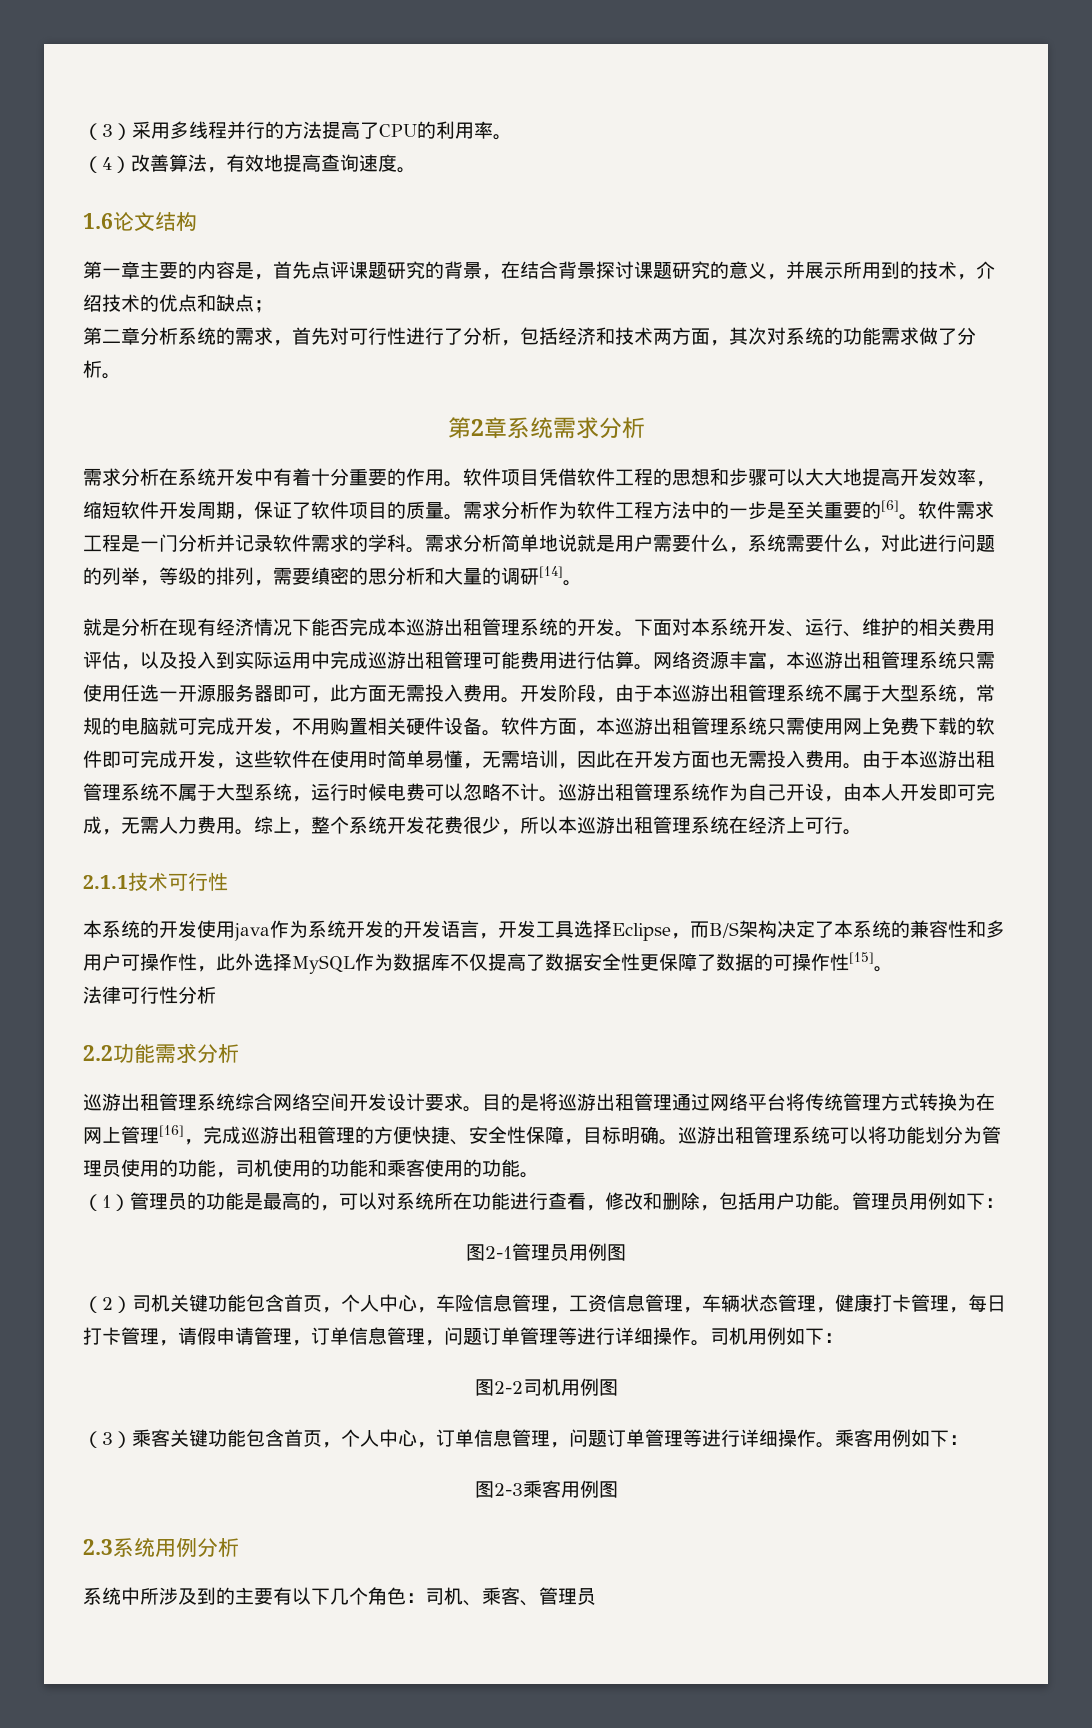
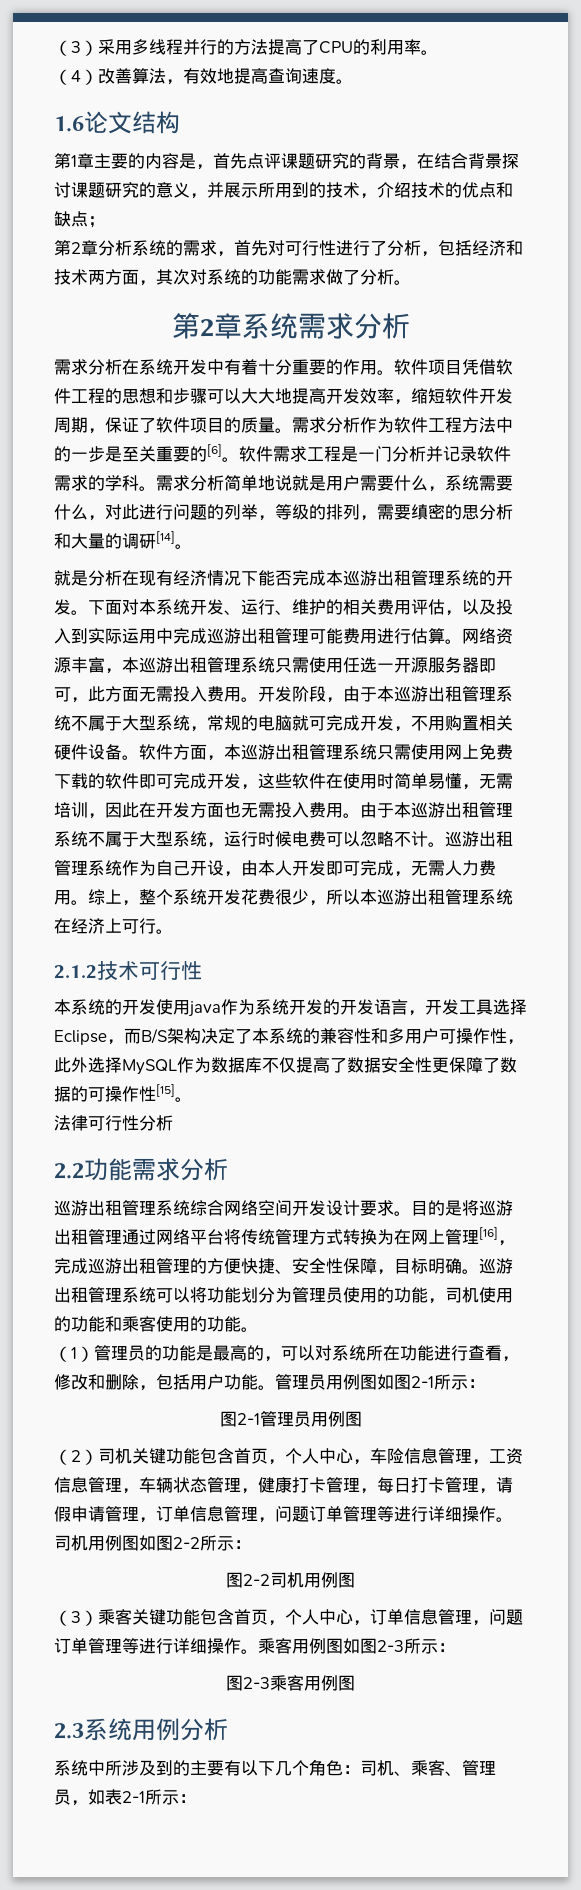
- 第一章主要的内容是，首先点评课题研究的背景，在结合背景探讨课题研究的意义，并展示所用到的技术，介绍技术的优点和缺点；
+ 第1章主要的内容是，首先点评课题研究的背景，在结合背景探讨课题研究的意义，并展示所用到的技术，介绍技术的优点和缺点；
- 第二章分析系统的需求，首先对可行性进行了分析，包括经济和技术两方面，其次对系统的功能需求做了分析。
+ 第2章分析系统的需求，首先对可行性进行了分析，包括经济和技术两方面，其次对系统的功能需求做了分析。
- 2.1.1技术可行性
+ 2.1.2技术可行性
- 管理员用例如下：
+ 管理员用例图如图2-1所示：
- 司机用例如下：
+ 司机用例图如图2-2所示：
- 乘客用例如下：
+ 乘客用例图如图2-3所示：
- 系统中所涉及到的主要有以下几个角色：司机、乘客、管理员
+ 系统中所涉及到的主要有以下几个角色：司机、乘客、管理员，如表2-1所示：

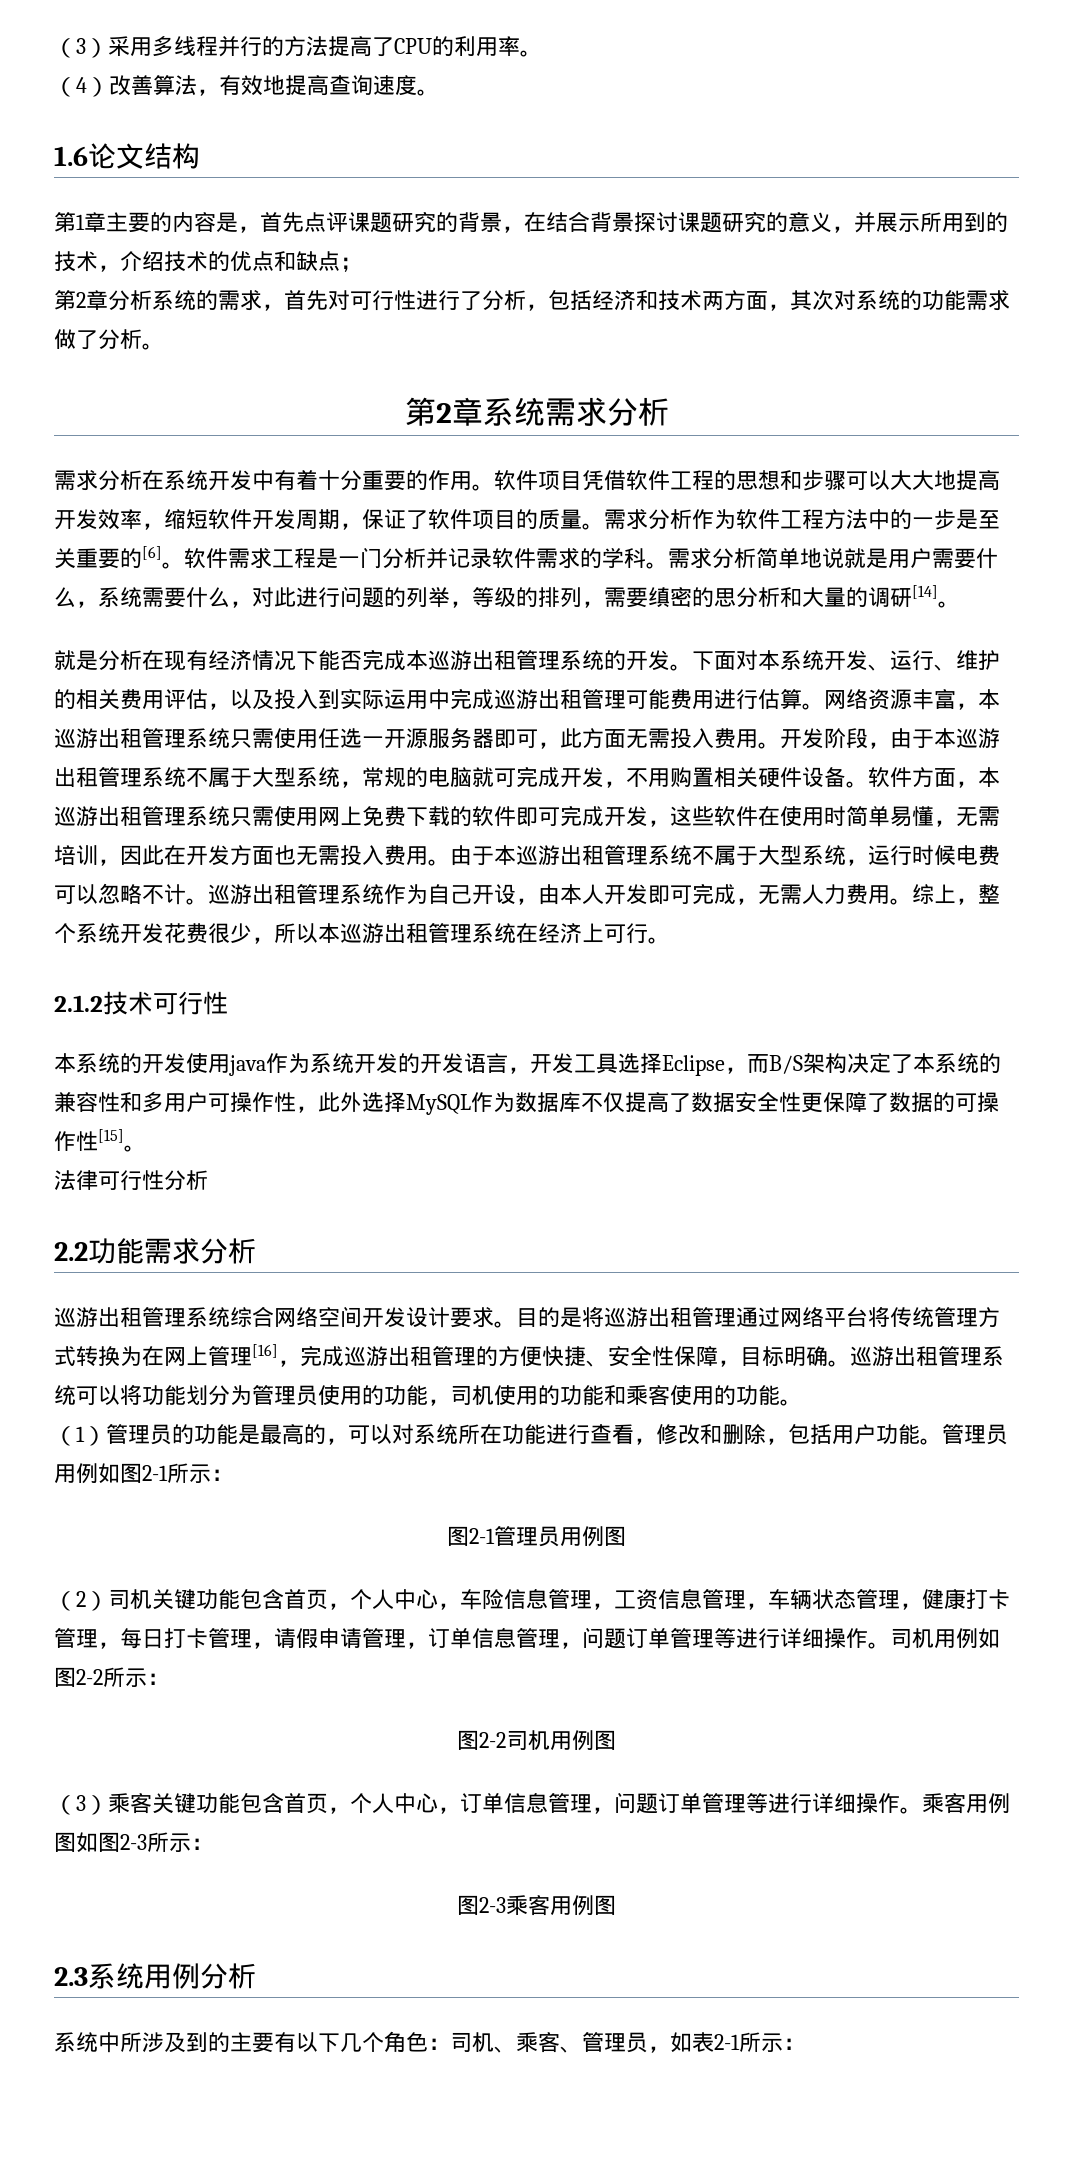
- 管理员用例图如图2-1所示：
+ 管理员用例如图2-1所示：
- 司机用例图如图2-2所示：
+ 司机用例如图2-2所示：

